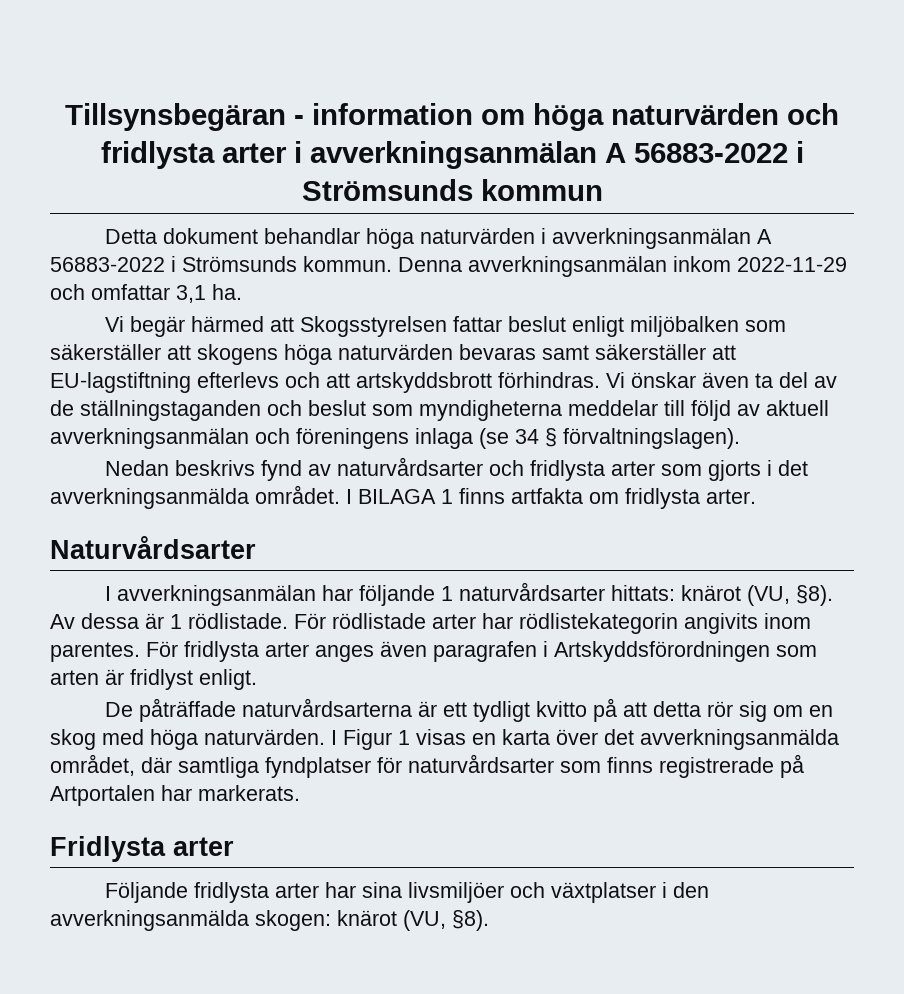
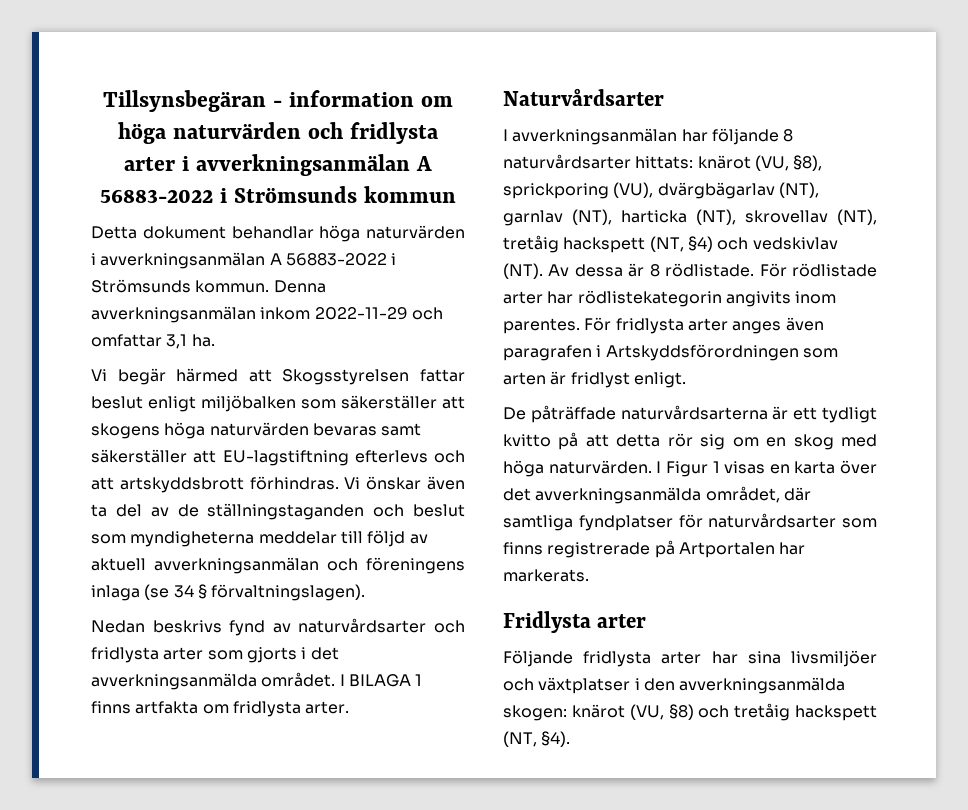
- I avverkningsanmälan har följande 1 naturvårdsarter hittats: knärot (VU, §8). Av dessa är 1 rödlistade.
+ I avverkningsanmälan har följande 8 naturvårdsarter hittats: knärot (VU, §8), sprickporing (VU), dvärgbägarlav (NT), garnlav (NT), harticka (NT), skrovellav (NT), tretåig hackspett (NT, §4) och vedskivlav (NT). Av dessa är 8 rödlistade.
- Följande fridlysta arter har sina livsmiljöer och växtplatser i den avverkningsanmälda skogen: knärot (VU, §8).
+ Följande fridlysta arter har sina livsmiljöer och växtplatser i den avverkningsanmälda skogen: knärot (VU, §8) och tretåig hackspett (NT, §4).

